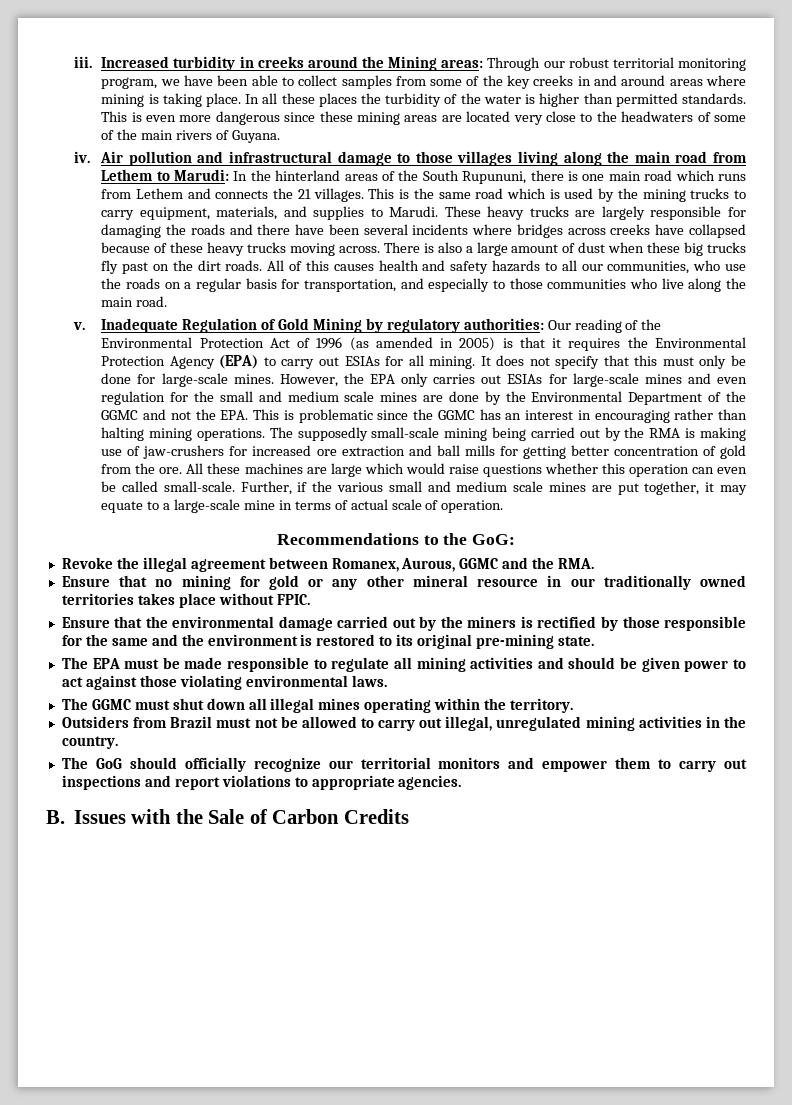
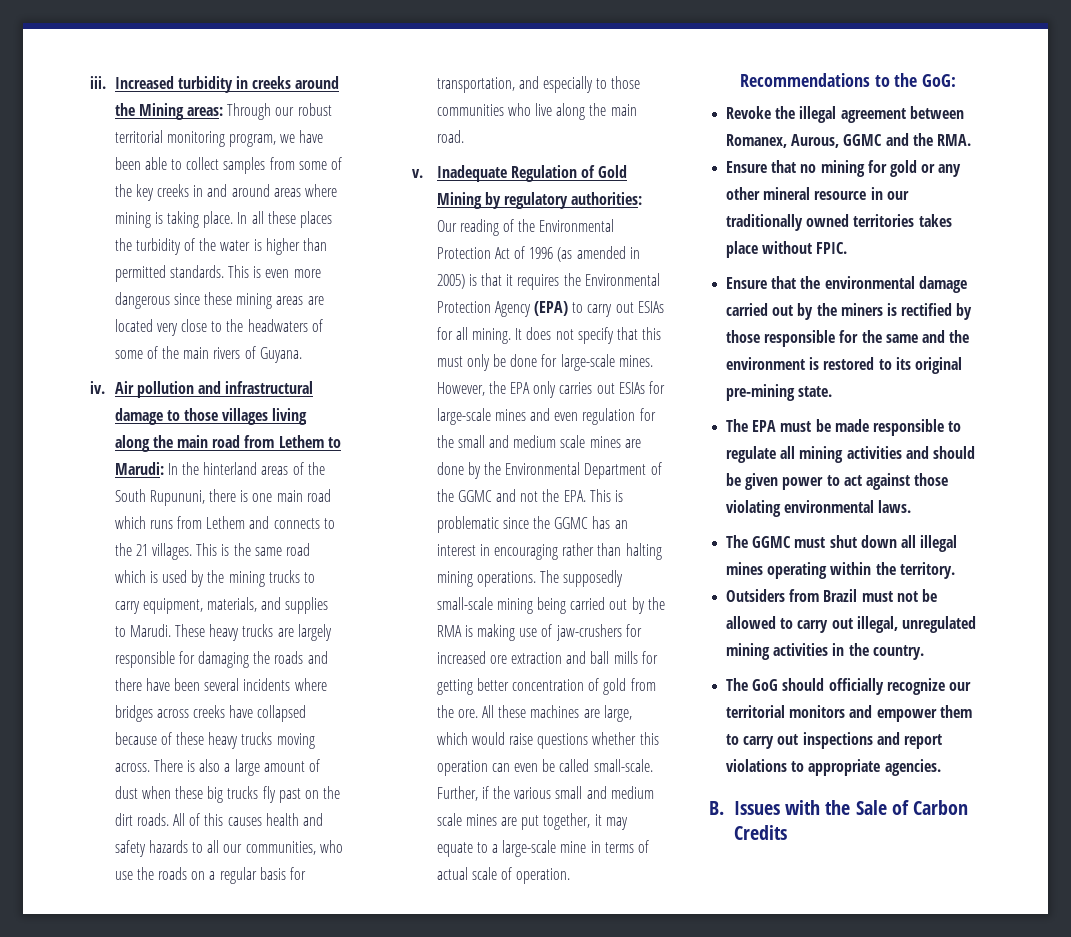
- Air pollution and infrastructural damage to those villages living along the main road from Lethem to Marudi: In the hinterland areas of the South Rupununi, there is one main road which runs from Lethem and connects the 21 villages.
+ Air pollution and infrastructural damage to those villages living along the main road from Lethem to Marudi: In the hinterland areas of the South Rupununi, there is one main road which runs from Lethem and connects to the 21 villages.
- All these machines are large which would raise questions whether this operation can even be called small-scale.
+ All these machines are large, which would raise questions whether this operation can even be called small-scale.

